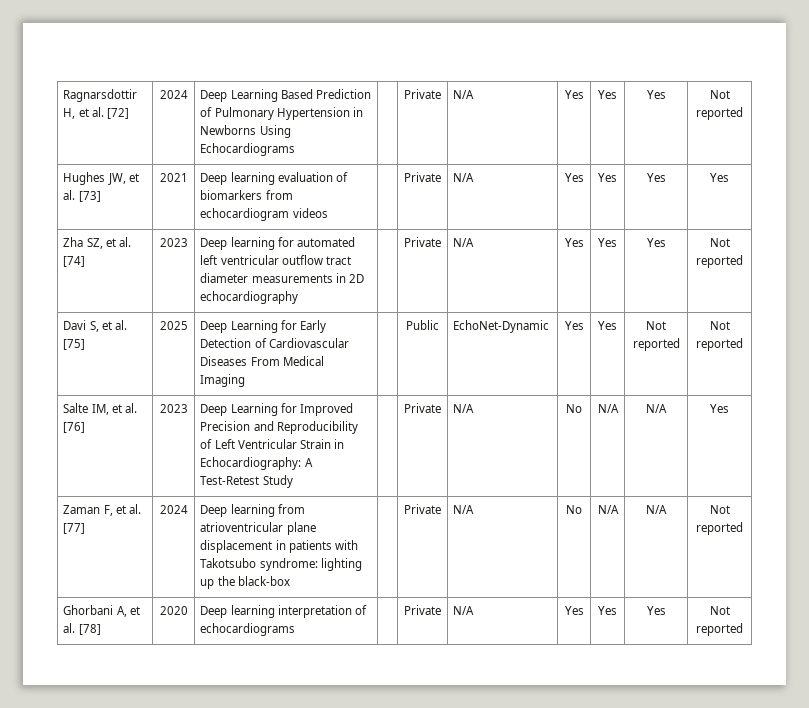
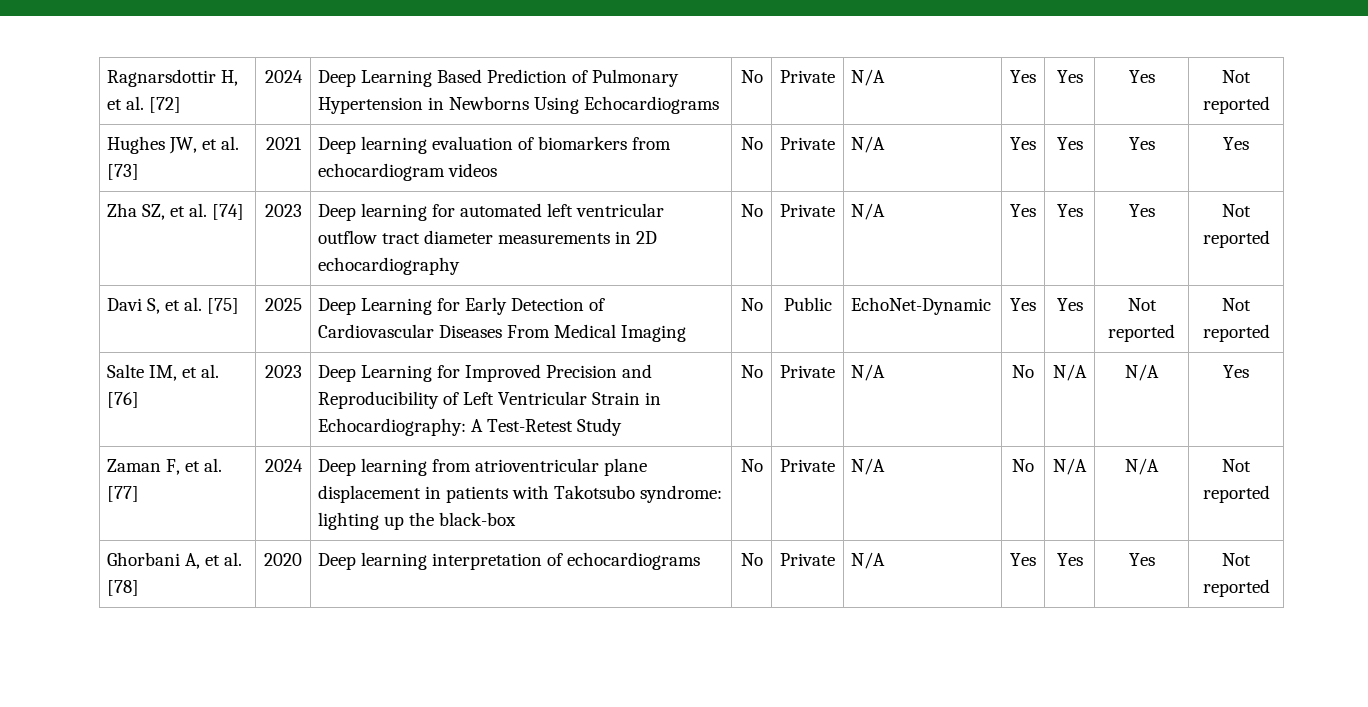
- Ragnarsdottir H, et al. [72] | 2024 | Deep Learning Based Prediction of Pulmonary Hypertension in Newborns Using Echocardiograms | | Private | N/A | Yes | Yes | Yes | Not reported
+ Ragnarsdottir H, et al. [72] | 2024 | Deep Learning Based Prediction of Pulmonary Hypertension in Newborns Using Echocardiograms | No | Private | N/A | Yes | Yes | Yes | Not reported
- Hughes JW, et al. [73] | 2021 | Deep learning evaluation of biomarkers from echocardiogram videos | | Private | N/A | Yes | Yes | Yes | Yes
+ Hughes JW, et al. [73] | 2021 | Deep learning evaluation of biomarkers from echocardiogram videos | No | Private | N/A | Yes | Yes | Yes | Yes
- Zha SZ, et al. [74] | 2023 | Deep learning for automated left ventricular outflow tract diameter measurements in 2D echocardiography | | Private | N/A | Yes | Yes | Yes | Not reported
+ Zha SZ, et al. [74] | 2023 | Deep learning for automated left ventricular outflow tract diameter measurements in 2D echocardiography | No | Private | N/A | Yes | Yes | Yes | Not reported
- Davi S, et al. [75] | 2025 | Deep Learning for Early Detection of Cardiovascular Diseases From Medical Imaging | | Public | EchoNet-Dynamic | Yes | Yes | Not reported | Not reported
+ Davi S, et al. [75] | 2025 | Deep Learning for Early Detection of Cardiovascular Diseases From Medical Imaging | No | Public | EchoNet-Dynamic | Yes | Yes | Not reported | Not reported
- Salte IM, et al. [76] | 2023 | Deep Learning for Improved Precision and Reproducibility of Left Ventricular Strain in Echocardiography: A Test-Retest Study | | Private | N/A | No | N/A | N/A | Yes
+ Salte IM, et al. [76] | 2023 | Deep Learning for Improved Precision and Reproducibility of Left Ventricular Strain in Echocardiography: A Test-Retest Study | No | Private | N/A | No | N/A | N/A | Yes
- Zaman F, et al. [77] | 2024 | Deep learning from atrioventricular plane displacement in patients with Takotsubo syndrome: lighting up the black-box | | Private | N/A | No | N/A | N/A | Not reported
+ Zaman F, et al. [77] | 2024 | Deep learning from atrioventricular plane displacement in patients with Takotsubo syndrome: lighting up the black-box | No | Private | N/A | No | N/A | N/A | Not reported
- Ghorbani A, et al. [78] | 2020 | Deep learning interpretation of echocardiograms | | Private | N/A | Yes | Yes | Yes | Not reported
+ Ghorbani A, et al. [78] | 2020 | Deep learning interpretation of echocardiograms | No | Private | N/A | Yes | Yes | Yes | Not reported

